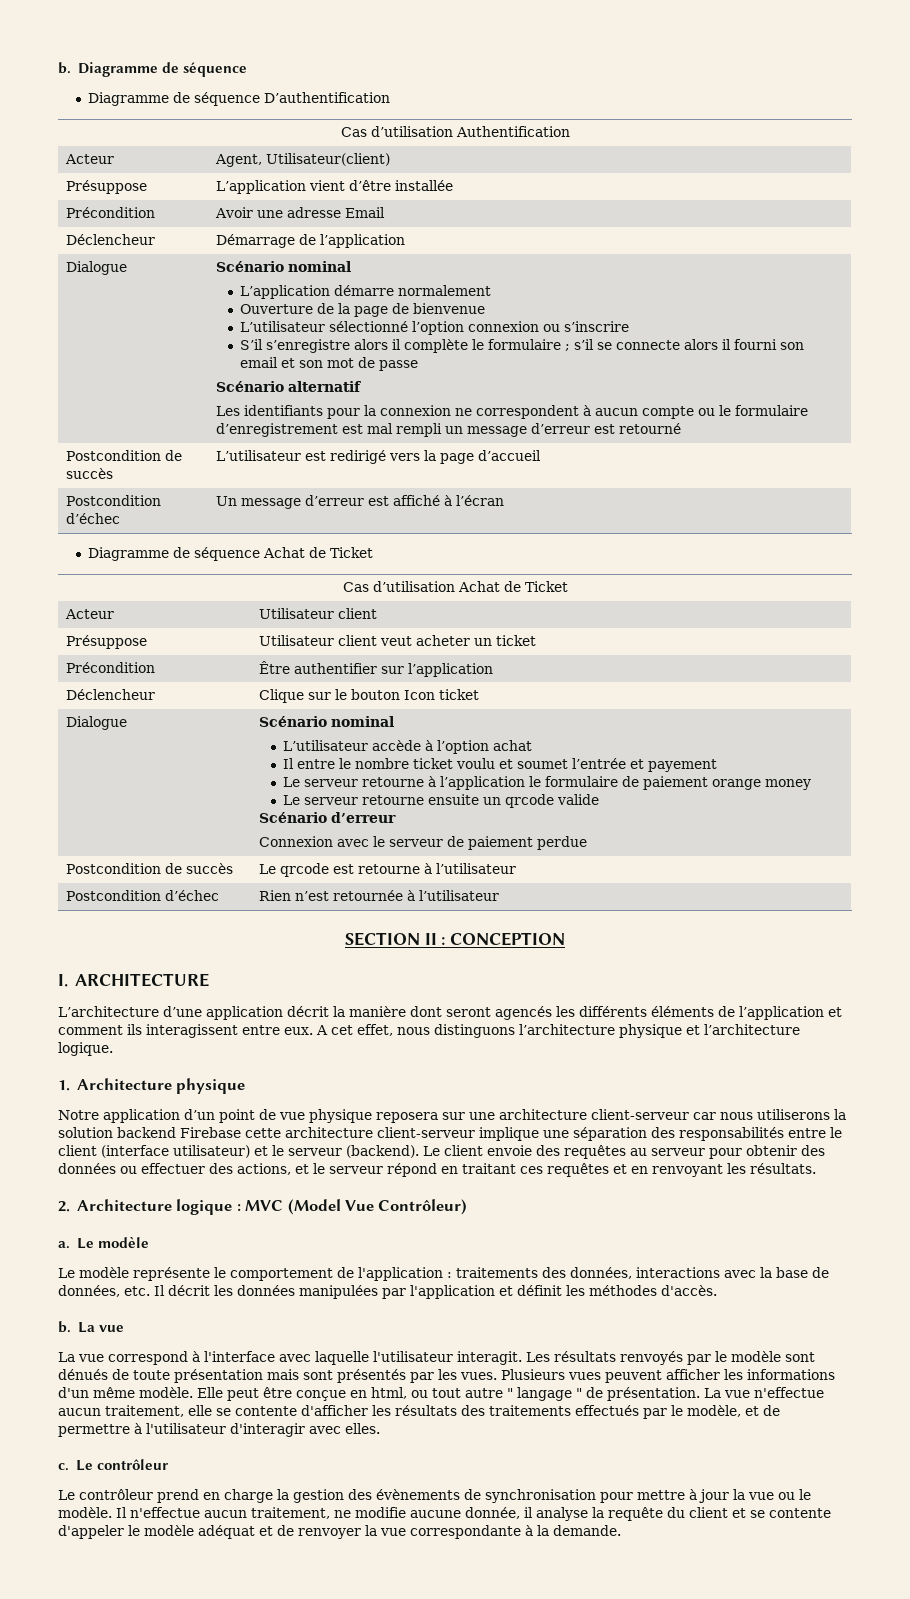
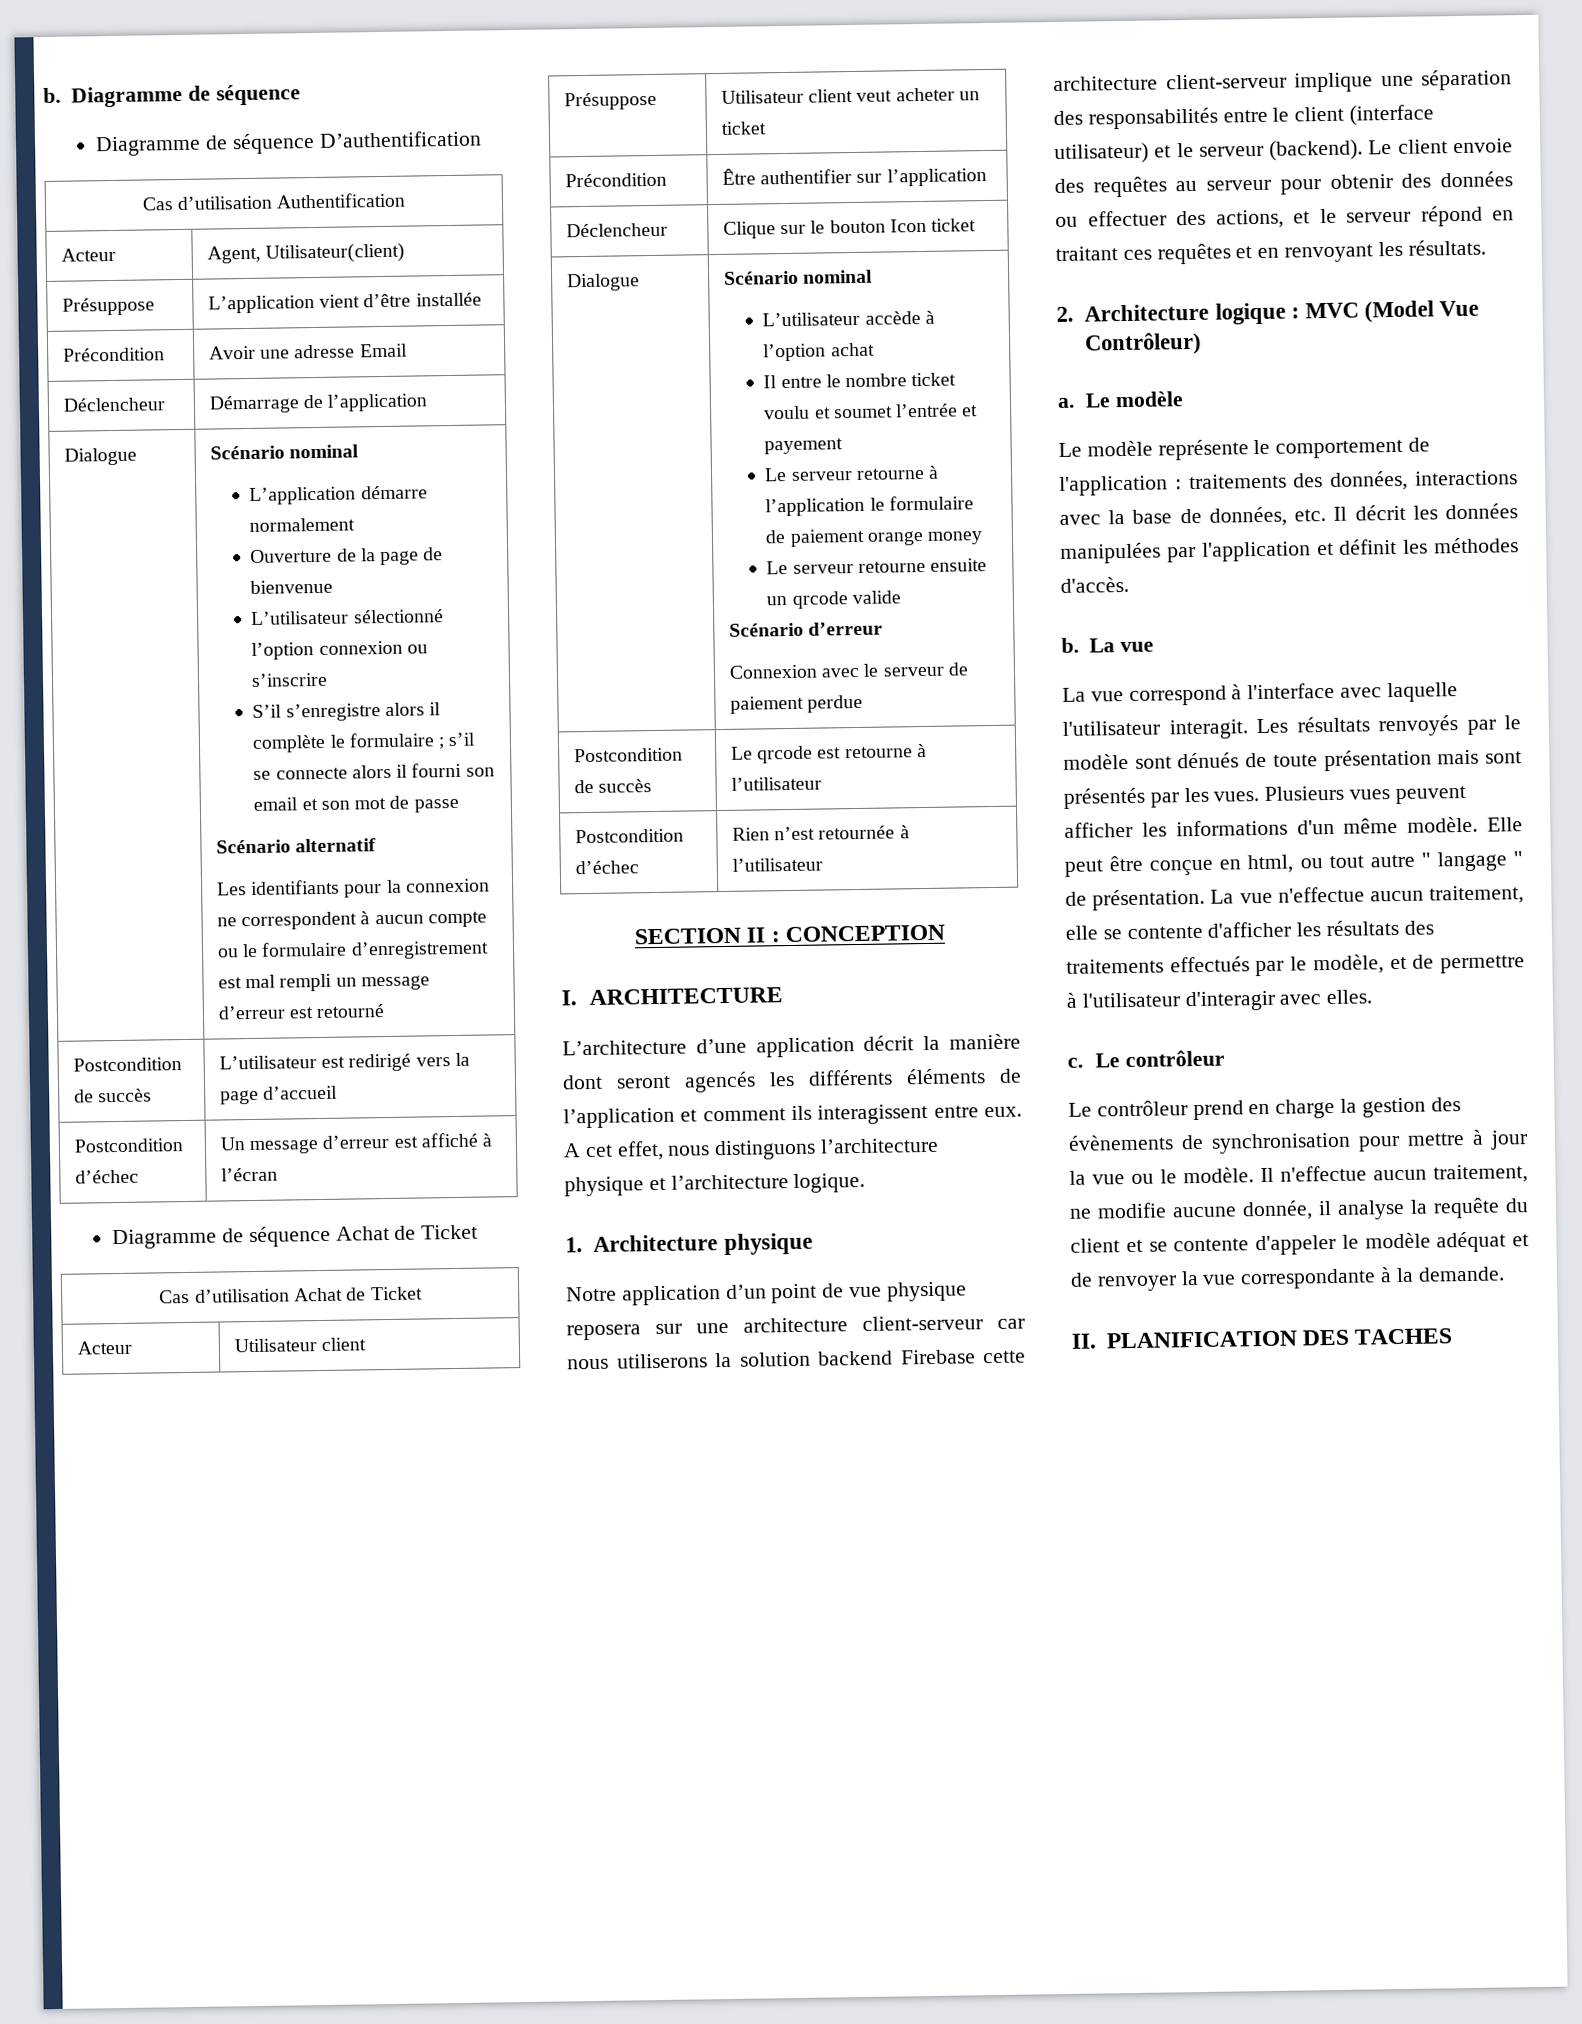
+ II. PLANIFICATION DES TACHES

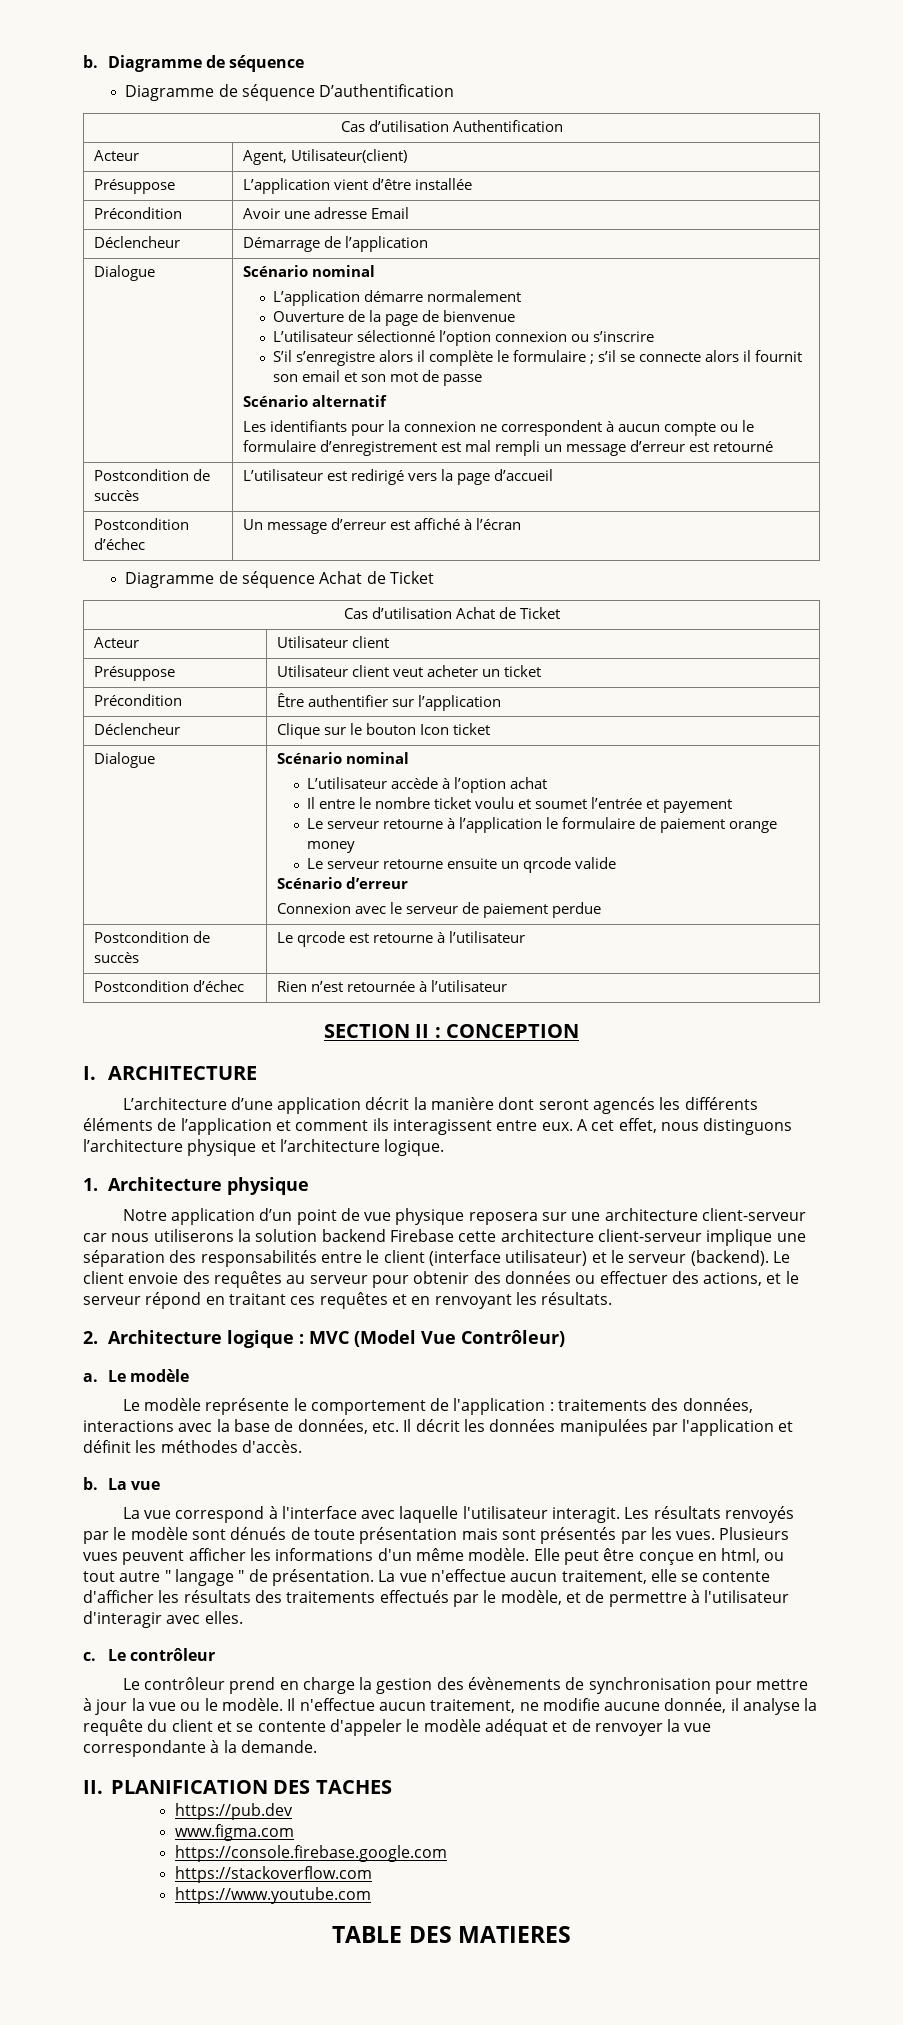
- S’il s’enregistre alors il complète le formulaire ; s’il se connecte alors il fourni son email et son mot de passe
+ S’il s’enregistre alors il complète le formulaire ; s’il se connecte alors il fournit son email et son mot de passe
+ https://pub.dev
+ www.figma.com
+ https://console.firebase.google.com
+ https://stackoverflow.com
+ https://www.youtube.com
+ TABLE DES MATIERES

